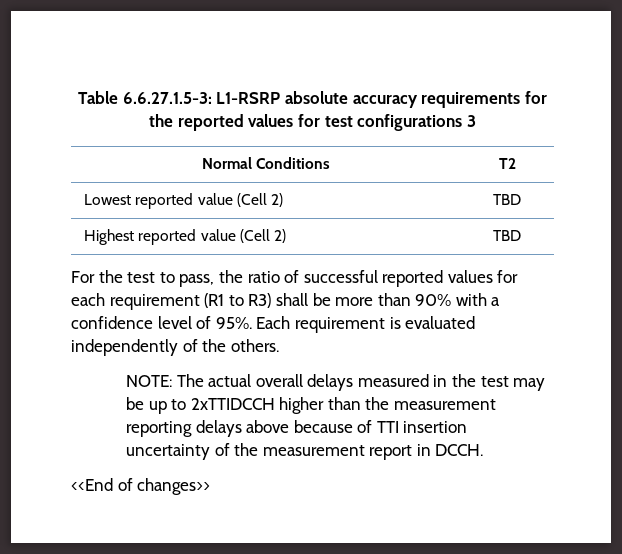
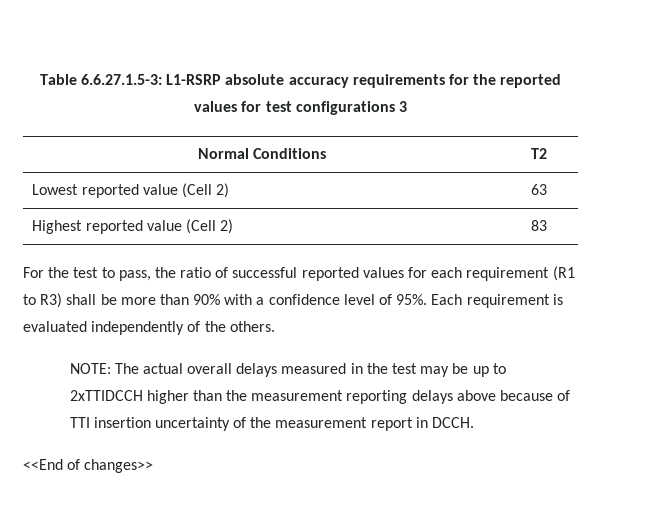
- Lowest reported value (Cell 2) | TBD
+ Lowest reported value (Cell 2) | 63
- Highest reported value (Cell 2) | TBD
+ Highest reported value (Cell 2) | 83

